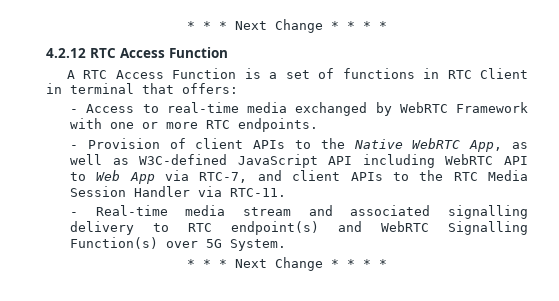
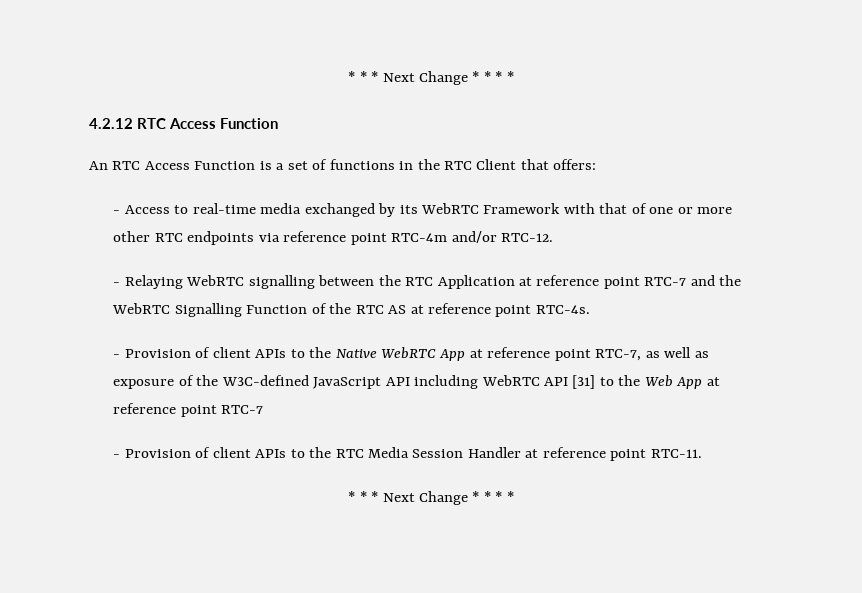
- A RTC Access Function is a set of functions in RTC Client in terminal that offers:
+ An RTC Access Function is a set of functions in the RTC Client that offers:
- - Access to real-time media exchanged by WebRTC Framework with one or more RTC endpoints.
+ - Access to real-time media exchanged by its WebRTC Framework with that of one or more other RTC endpoints via reference point RTC-4m and/or RTC-12.
+ - Relaying WebRTC signalling between the RTC Application at reference point RTC-7 and the WebRTC Signalling Function of the RTC AS at reference point RTC-4s.
- - Provision of client APIs to the Native WebRTC App, as well as W3C-defined JavaScript API including WebRTC API to Web App via RTC-7, and client APIs to the RTC Media Session Handler via RTC-11.
- - Real-time media stream and associated signalling delivery to RTC endpoint(s) and WebRTC Signalling Function(s) over 5G System.
+ - Provision of client APIs to the Native WebRTC App at reference point RTC-7, as well as exposure of the W3C-defined JavaScript API including WebRTC API [31] to the Web App at reference point RTC-7
+ - Provision of client APIs to the RTC Media Session Handler at reference point RTC-11.

